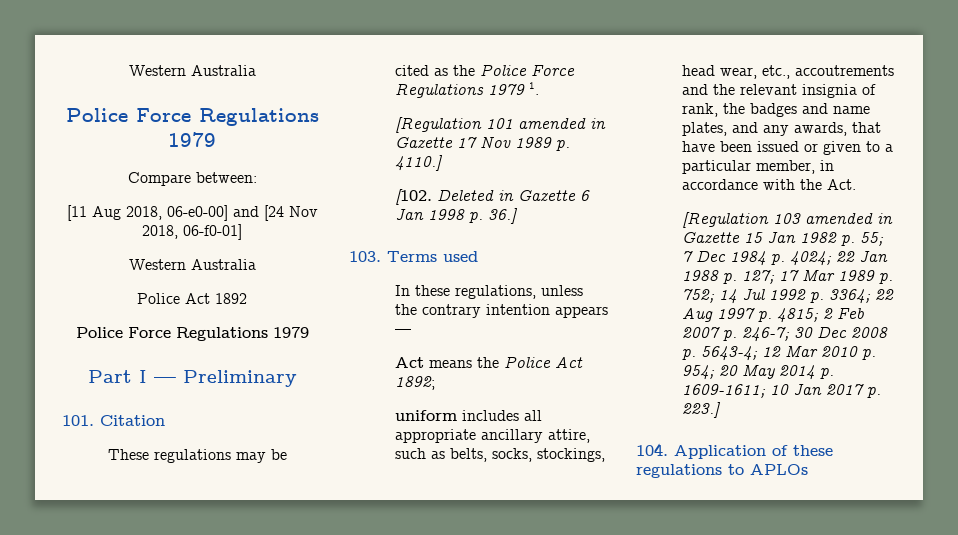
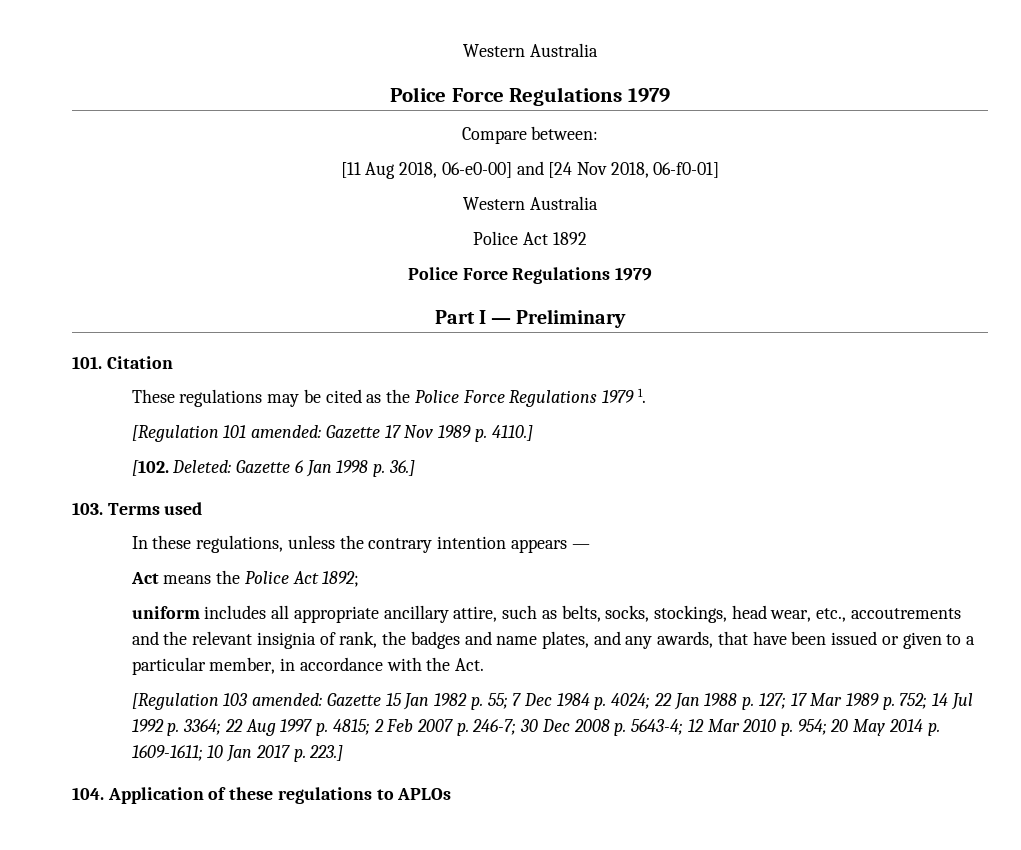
- [Regulation 101 amended in Gazette 17 Nov 1989 p. 4110.]
+ [Regulation 101 amended: Gazette 17 Nov 1989 p. 4110.]
- [102. Deleted in Gazette 6 Jan 1998 p. 36.]
+ [102. Deleted: Gazette 6 Jan 1998 p. 36.]
- [Regulation 103 amended in Gazette 15 Jan 1982 p. 55; 7 Dec 1984 p. 4024; 22 Jan 1988 p. 127; 17 Mar 1989 p. 752; 14 Jul 1992 p. 3364; 22 Aug 1997 p. 4815; 2 Feb 2007 p. 246-7; 30 Dec 2008 p. 5643-4; 12 Mar 2010 p. 954; 20 May 2014 p. 1609-1611; 10 Jan 2017 p. 223.]
+ [Regulation 103 amended: Gazette 15 Jan 1982 p. 55; 7 Dec 1984 p. 4024; 22 Jan 1988 p. 127; 17 Mar 1989 p. 752; 14 Jul 1992 p. 3364; 22 Aug 1997 p. 4815; 2 Feb 2007 p. 246-7; 30 Dec 2008 p. 5643-4; 12 Mar 2010 p. 954; 20 May 2014 p. 1609-1611; 10 Jan 2017 p. 223.]

